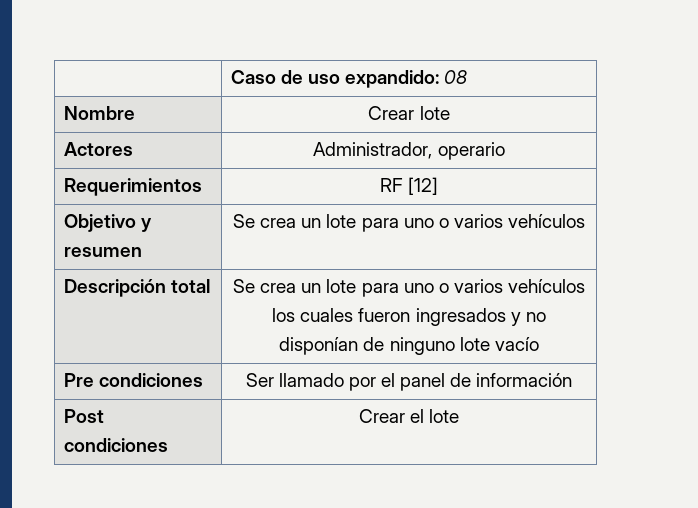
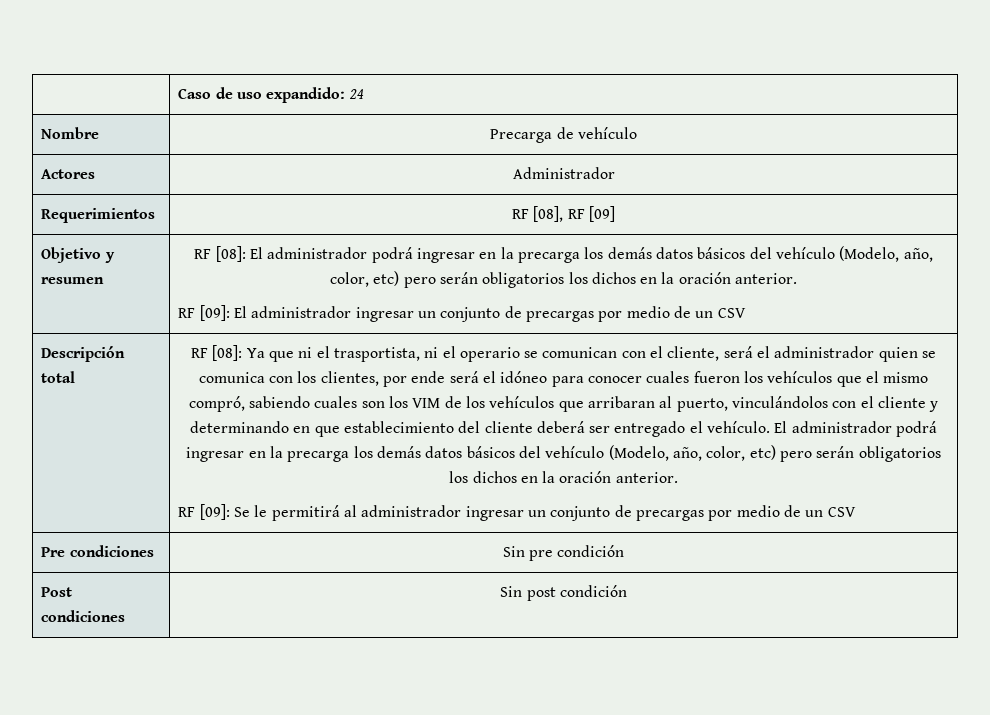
- | Caso de uso expandido: 08
+ | Caso de uso expandido: 24
- Nombre | Crear lote
+ Nombre | Precarga de vehículo
- Actores | Administrador, operario
+ Actores | Administrador
- Requerimientos | RF [12]
+ Requerimientos | RF [08], RF [09]
- Objetivo y resumen | Se crea un lote para uno o varios vehículos
- Descripción total | Se crea un lote para uno o varios vehículos los cuales fueron ingresados y no disponían de ninguno lote vacío
- Pre condiciones | Ser llamado por el panel de información
+ Objetivo y resumen | RF [08]: El administrador podrá ingresar en la precarga los demás datos básicos del vehículo (Modelo, año, color, etc) pero serán obligatorios los dichos en la oración anterior.
+ RF [09]: El administrador ingresar un conjunto de precargas por medio de un CSV
+ Descripción total | RF [08]: Ya que ni el trasportista, ni el operario se comunican con el cliente, será el administrador quien se comunica con los clientes, por ende será el idóneo para conocer cuales fueron los vehículos que el mismo compró, sabiendo cuales son los VIM de los vehículos que arribaran al puerto, vinculándolos con el cliente y determinando en que establecimiento del cliente deberá ser entregado el vehículo. El administrador podrá ingresar en la precarga los demás datos básicos del vehículo (Modelo, año, color, etc) pero serán obligatorios los dichos en la oración anterior.
+ RF [09]: Se le permitirá al administrador ingresar un conjunto de precargas por medio de un CSV
+ Pre condiciones | Sin pre condición
- Post condiciones | Crear el lote
+ Post condiciones | Sin post condición

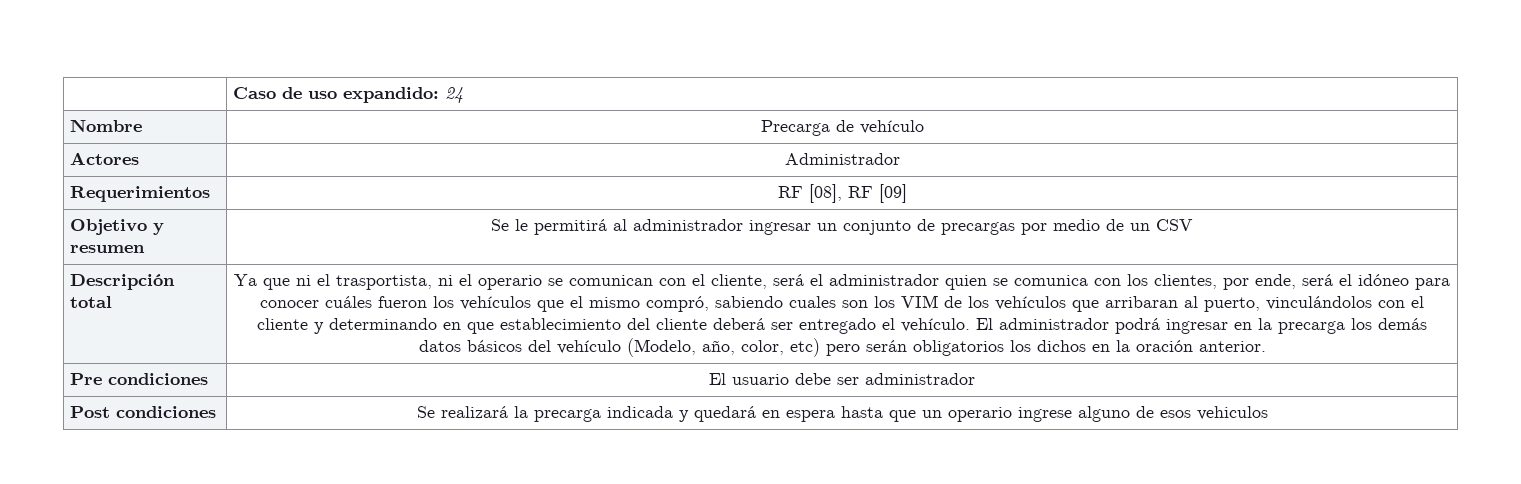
- RF [08]: El administrador podrá ingresar en la precarga los demás datos básicos del vehículo (Modelo, año, color, etc) pero serán obligatorios los dichos en la oración anterior.
- RF [09]: El administrador ingresar un conjunto de precargas por medio de un CSV
+ Se le permitirá al administrador ingresar un conjunto de precargas por medio de un CSV
- Descripción total | RF [08]: Ya que ni el trasportista, ni el operario se comunican con el cliente, será el administrador quien se comunica con los clientes, por ende será el idóneo para conocer cuales fueron los vehículos que el mismo compró, sabiendo cuales son los VIM de los vehículos que arribaran al puerto, vinculándolos con el cliente y determinando en que establecimiento del cliente deberá ser entregado el vehículo.
+ Descripción total | Ya que ni el trasportista, ni el operario se comunican con el cliente, será el administrador quien se comunica con los clientes, por ende, será el idóneo para conocer cuáles fueron los vehículos que el mismo compró, sabiendo cuales son los VIM de los vehículos que arribaran al puerto, vinculándolos con el cliente y determinando en que establecimiento del cliente deberá ser entregado el vehículo.
- RF [09]: Se le permitirá al administrador ingresar un conjunto de precargas por medio de un CSV
- Pre condiciones | Sin pre condición
- Post condiciones | Sin post condición
+ Pre condiciones | El usuario debe ser administrador
+ Post condiciones | Se realizará la precarga indicada y quedará en espera hasta que un operario ingrese alguno de esos vehiculos

